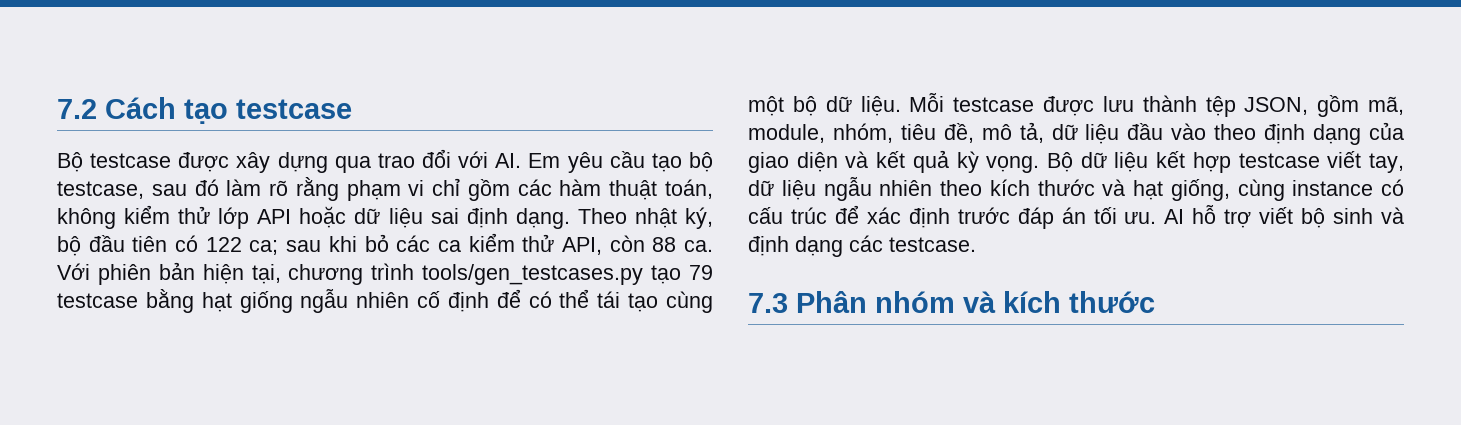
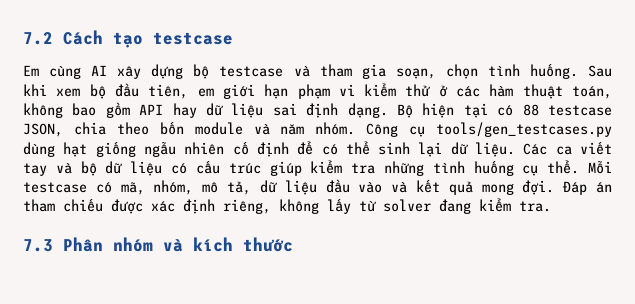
- Bộ testcase được xây dựng qua trao đổi với AI. Em yêu cầu tạo bộ testcase, sau đó làm rõ rằng phạm vi chỉ gồm các hàm thuật toán, không kiểm thử lớp API hoặc dữ liệu sai định dạng.
+ Em cùng AI xây dựng bộ testcase và tham gia soạn, chọn tình huống. Sau khi xem bộ đầu tiên, em giới hạn phạm vi kiểm thử ở các hàm thuật toán, không bao gồm API hay dữ liệu sai định dạng.
- Theo nhật ký, bộ đầu tiên có 122 ca; sau khi bỏ các ca kiểm thử API, còn 88 ca. Với phiên bản hiện tại, chương trình tools/gen_testcases.py tạo 79 testcase bằng hạt giống ngẫu nhiên cố định để có thể tái tạo cùng một bộ dữ liệu. Mỗi testcase được lưu thành tệp JSON, gồm mã, module, nhóm, tiêu đề, mô tả, dữ liệu đầu vào theo định dạng của giao diện và kết quả kỳ vọng. Bộ dữ liệu kết hợp testcase viết tay, dữ liệu ngẫu nhiên theo kích thước và hạt giống, cùng instance có cấu trúc để xác định trước đáp án tối ưu. AI hỗ trợ viết bộ sinh và định dạng các testcase.
+ Bộ hiện tại có 88 testcase JSON, chia theo bốn module và năm nhóm. Công cụ tools/gen_testcases.py dùng hạt giống ngẫu nhiên cố định để có thể sinh lại dữ liệu. Các ca viết tay và bộ dữ liệu có cấu trúc giúp kiểm tra những tình huống cụ thể. Mỗi testcase có mã, nhóm, mô tả, dữ liệu đầu vào và kết quả mong đợi. Đáp án tham chiếu được xác định riêng, không lấy từ solver đang kiểm tra.

